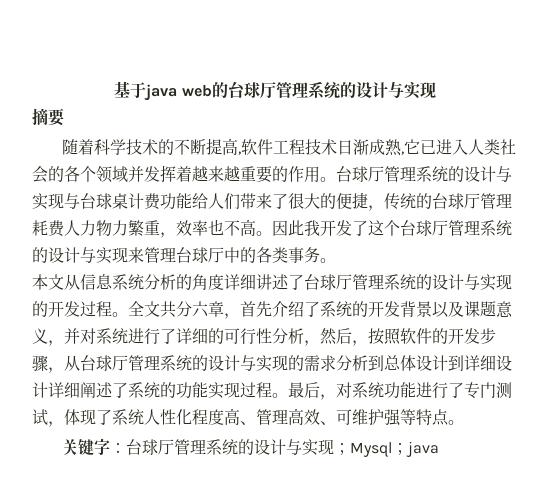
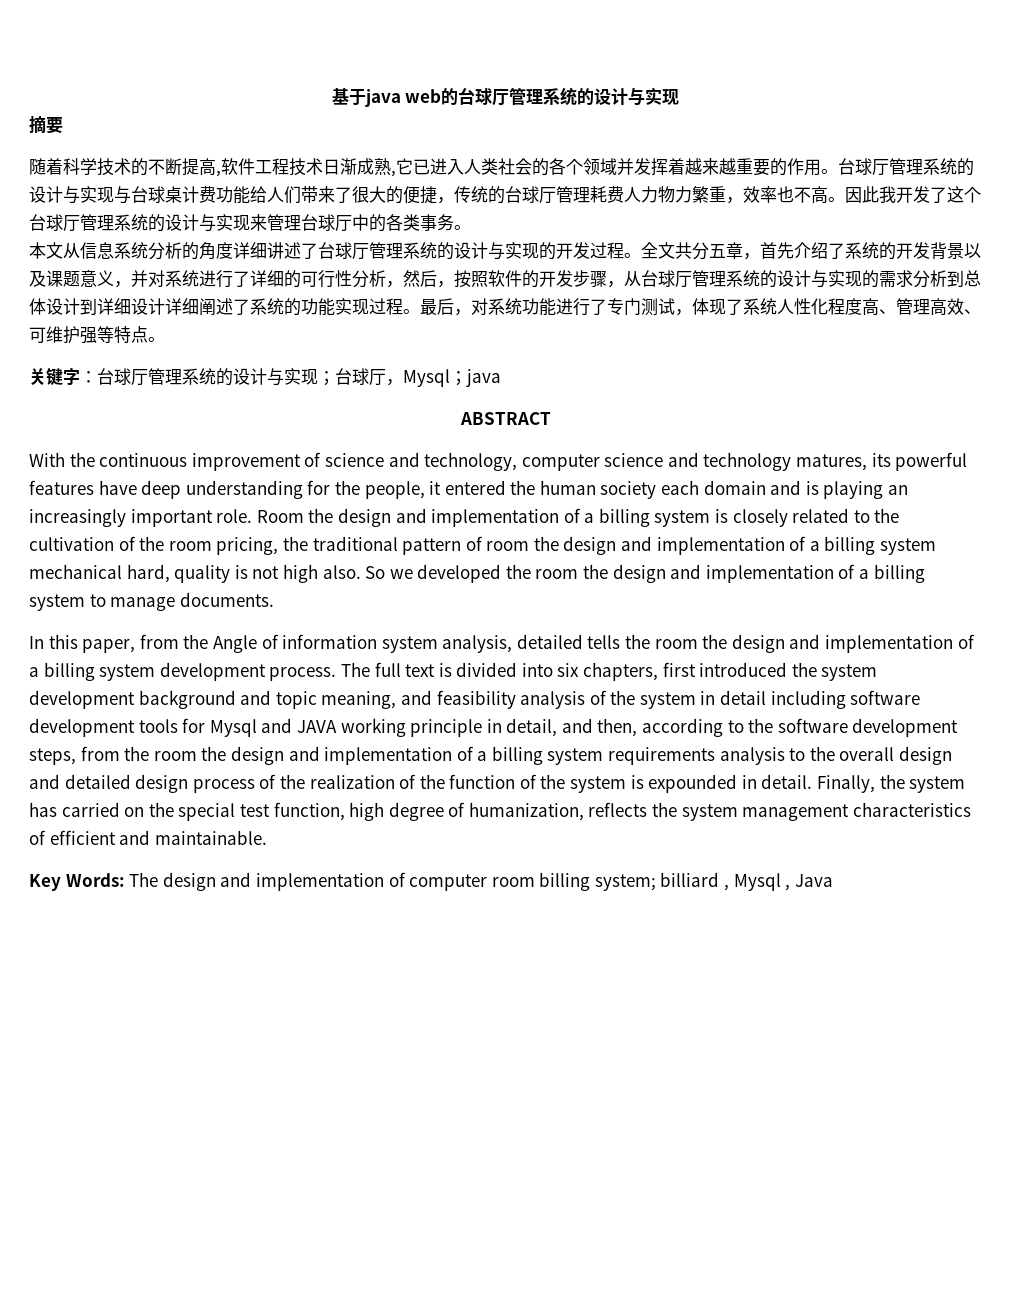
- 全文共分六章，首先介绍了系统的开发背景以及课题意义，并对系统进行了详细的可行性分析，然后，按照软件的开发步骤，从台球厅管理系统的设计与实现的需求分析到总体设计到详细设计详细阐述了系统的功能实现过程。
+ 全文共分五章，首先介绍了系统的开发背景以及课题意义，并对系统进行了详细的可行性分析，然后，按照软件的开发步骤，从台球厅管理系统的设计与实现的需求分析到总体设计到详细设计详细阐述了系统的功能实现过程。
- 关键字：台球厅管理系统的设计与实现；Mysql；java
+ 关键字：台球厅管理系统的设计与实现；台球厅，Mysql；java
+ ABSTRACT
+ With the continuous improvement of science and technology, computer science and technology matures, its powerful features have deep understanding for the people, it entered the human society each domain and is playing an increasingly important role. Room the design and implementation of a billing system is closely related to the cultivation of the room pricing, the traditional pattern of room the design and implementation of a billing system mechanical hard, quality is not high also. So we developed the room the design and implementation of a billing system to manage documents.
+ In this paper, from the Angle of information system analysis, detailed tells the room the design and implementation of a billing system development process. The full text is divided into six chapters, first introduced the system development background and topic meaning, and feasibility analysis of the system in detail including software development tools for Mysql and JAVA working principle in detail, and then, according to the software development steps, from the room the design and implementation of a billing system requirements analysis to the overall design and detailed design process of the realization of the function of the system is expounded in detail. Finally, the system has carried on the special test function, high degree of humanization, reflects the system management characteristics of efficient and maintainable.
+ Key Words: The design and implementation of computer room billing system; billiard , Mysql , Java

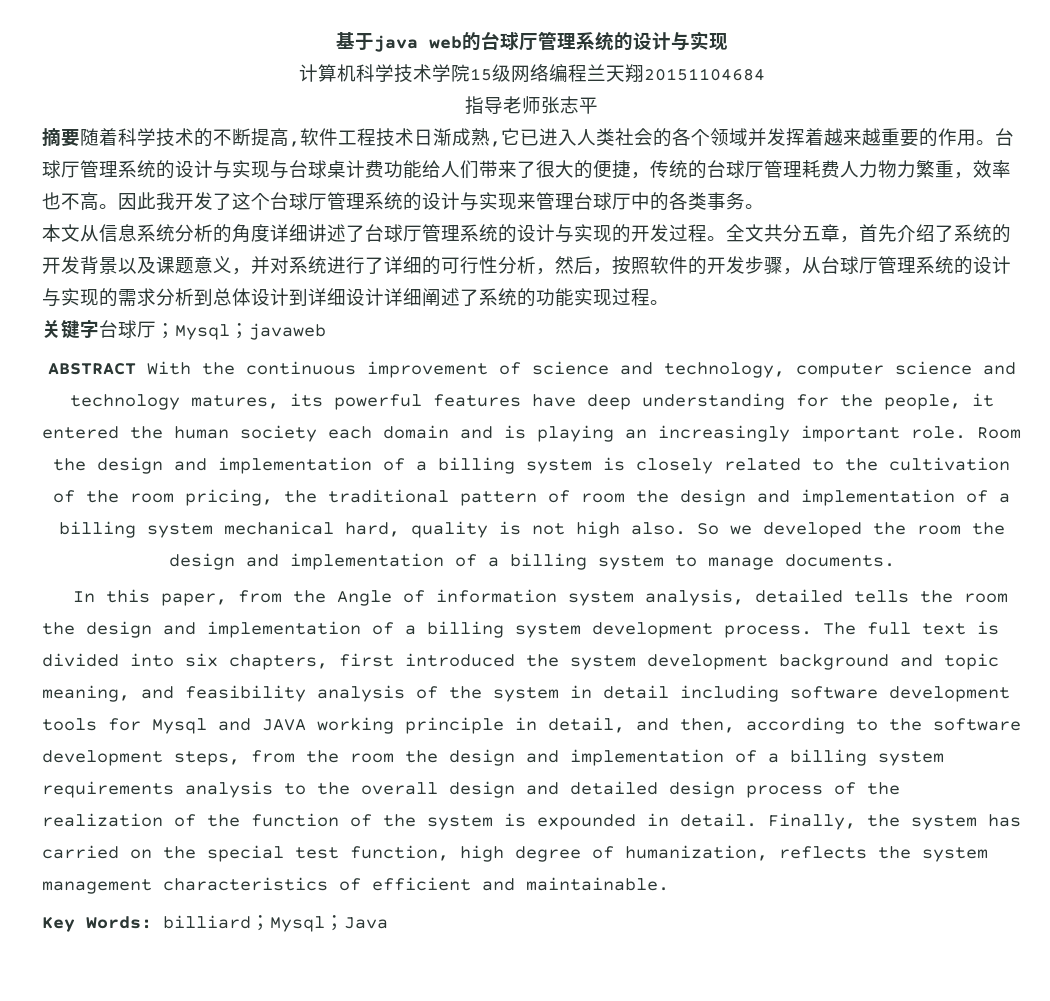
+ 计算机科学技术学院15级网络编程兰天翔20151104684
+ 指导老师张志平
- 摘要
- 随着科学技术的不断提高,软件工程技术日渐成熟,它已进入人类社会的各个领域并发挥着越来越重要的作用。
+ 摘要随着科学技术的不断提高,软件工程技术日渐成熟,它已进入人类社会的各个领域并发挥着越来越重要的作用。
- 全文共分五章，首先介绍了系统的开发背景以及课题意义，并对系统进行了详细的可行性分析，然后，按照软件的开发步骤，从台球厅管理系统的设计与实现的需求分析到总体设计到详细设计详细阐述了系统的功能实现过程。最后，对系统功能进行了专门测试，体现了系统人性化程度高、管理高效、可维护强等特点。
- 关键字：台球厅管理系统的设计与实现；台球厅，Mysql；java
+ 全文共分五章，首先介绍了系统的开发背景以及课题意义，并对系统进行了详细的可行性分析，然后，按照软件的开发步骤，从台球厅管理系统的设计与实现的需求分析到总体设计到详细设计详细阐述了系统的功能实现过程。
+ 关键字台球厅；Mysql；javaweb
- ABSTRACT
- With the continuous improvement of science and technology, computer science and technology matures, its powerful features have deep understanding for the people, it entered the human society each domain and is playing an increasingly important role.
+ ABSTRACT With the continuous improvement of science and technology, computer science and technology matures, its powerful features have deep understanding for the people, it entered the human society each domain and is playing an increasingly important role.
- Key Words: The design and implementation of computer room billing system; billiard , Mysql , Java
+ Key Words: billiard；Mysql；Java

